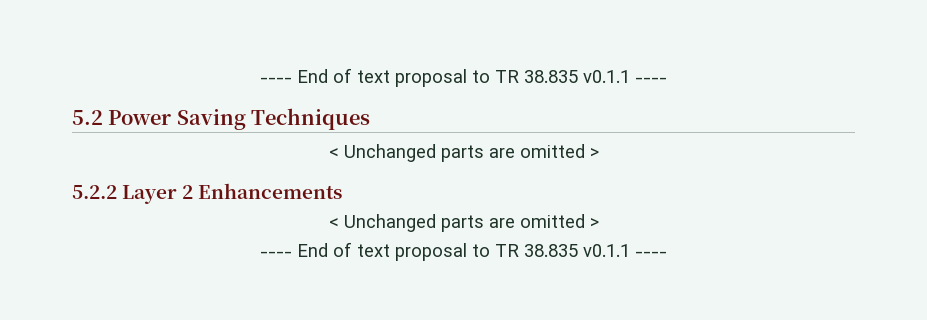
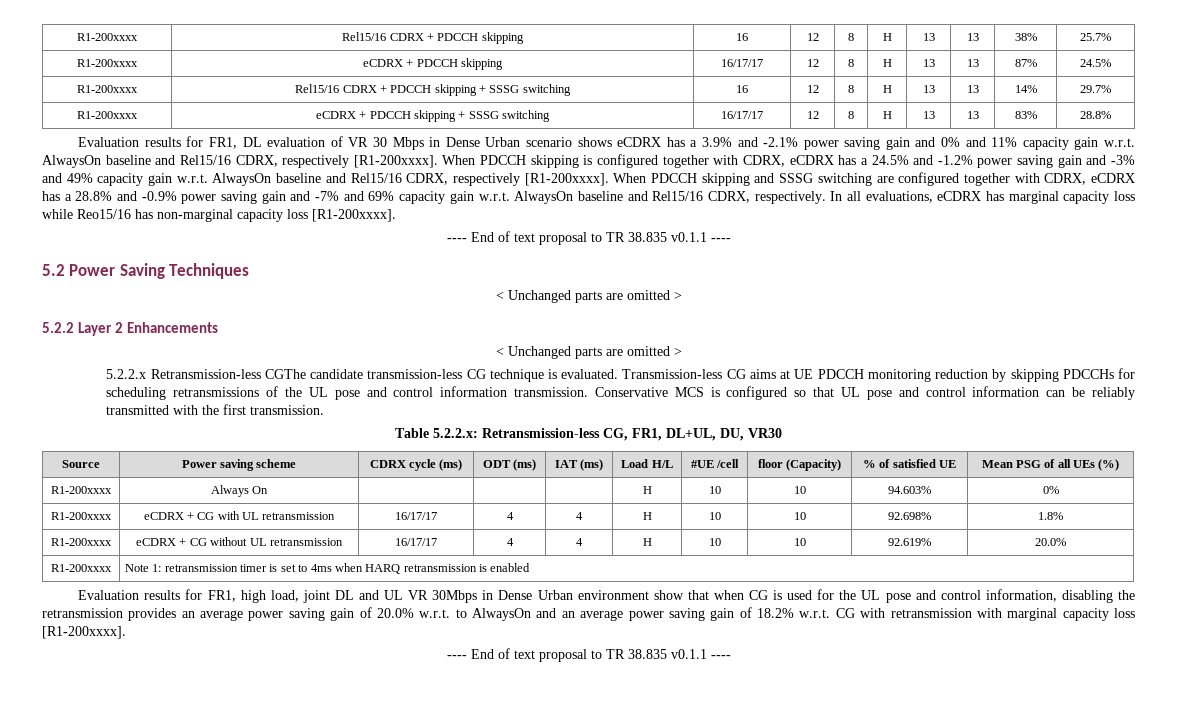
+ R1-200xxxx | Rel15/16 CDRX + PDCCH skipping | 16 | 12 | 8 | H | 13 | 13 | 38% | 25.7%
+ R1-200xxxx | eCDRX + PDCCH skipping | 16/17/17 | 12 | 8 | H | 13 | 13 | 87% | 24.5%
+ R1-200xxxx | Rel15/16 CDRX + PDCCH skipping + SSSG switching | 16 | 12 | 8 | H | 13 | 13 | 14% | 29.7%
+ R1-200xxxx | eCDRX + PDCCH skipping + SSSG switching | 16/17/17 | 12 | 8 | H | 13 | 13 | 83% | 28.8%
+ Evaluation results for FR1, DL evaluation of VR 30 Mbps in Dense Urban scenario shows eCDRX has a 3.9% and -2.1% power saving gain and 0% and 11% capacity gain w.r.t. AlwaysOn baseline and Rel15/16 CDRX, respectively [R1-200xxxx]. When PDCCH skipping is configured together with CDRX, eCDRX has a 24.5% and -1.2% power saving gain and -3% and 49% capacity gain w.r.t. AlwaysOn baseline and Rel15/16 CDRX, respectively [R1-200xxxx]. When PDCCH skipping and SSSG switching are configured together with CDRX, eCDRX has a 28.8% and -0.9% power saving gain and -7% and 69% capacity gain w.r.t. AlwaysOn baseline and Rel15/16 CDRX, respectively. In all evaluations, eCDRX has marginal capacity loss while Reo15/16 has non-marginal capacity loss [R1-200xxxx].
+ 5.2.2.x Retransmission-less CGThe candidate transmission-less CG technique is evaluated. Transmission-less CG aims at UE PDCCH monitoring reduction by skipping PDCCHs for scheduling retransmissions of the UL pose and control information transmission. Conservative MCS is configured so that UL pose and control information can be reliably transmitted with the first transmission.
+ Table 5.2.2.x: Retransmission-less CG, FR1, DL+UL, DU, VR30
+ Source | Power saving scheme | CDRX cycle (ms) | ODT (ms) | IAT (ms) | Load H/L | #UE /cell | floor (Capacity) | % of satisfied UE | Mean PSG of all UEs (%)
+ R1-200xxxx | Always On | | | | H | 10 | 10 | 94.603% | 0%
+ R1-200xxxx | eCDRX + CG with UL retransmission | 16/17/17 | 4 | 4 | H | 10 | 10 | 92.698% | 1.8%
+ R1-200xxxx | eCDRX + CG without UL retransmission | 16/17/17 | 4 | 4 | H | 10 | 10 | 92.619% | 20.0%
+ R1-200xxxx | Note 1: retransmission timer is set to 4ms when HARQ retransmission is enabled
+ Evaluation results for FR1, high load, joint DL and UL VR 30Mbps in Dense Urban environment show that when CG is used for the UL pose and control information, disabling the retransmission provides an average power saving gain of 20.0% w.r.t. to AlwaysOn and an average power saving gain of 18.2% w.r.t. CG with retransmission with marginal capacity loss [R1-200xxxx].

